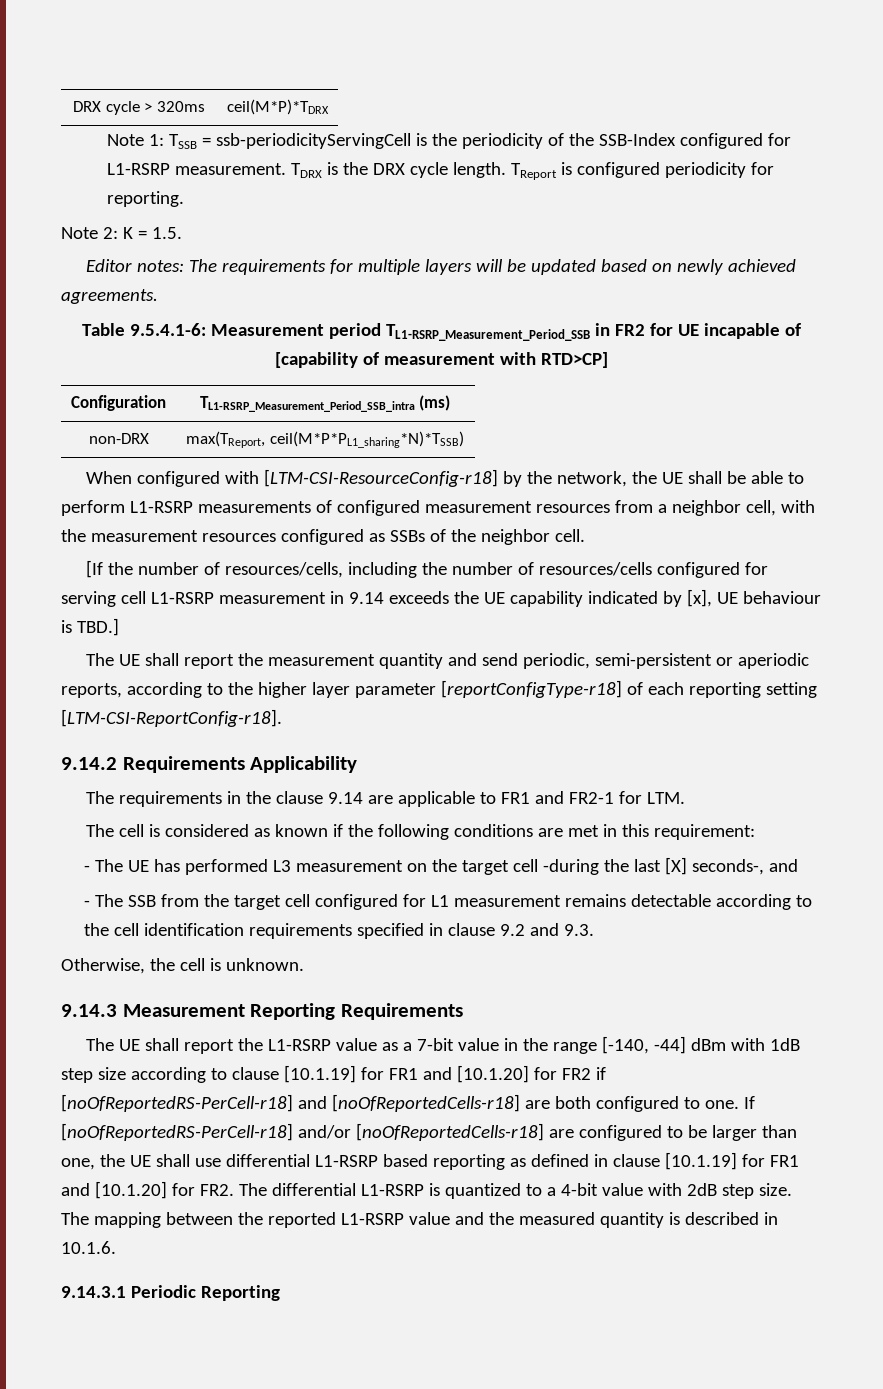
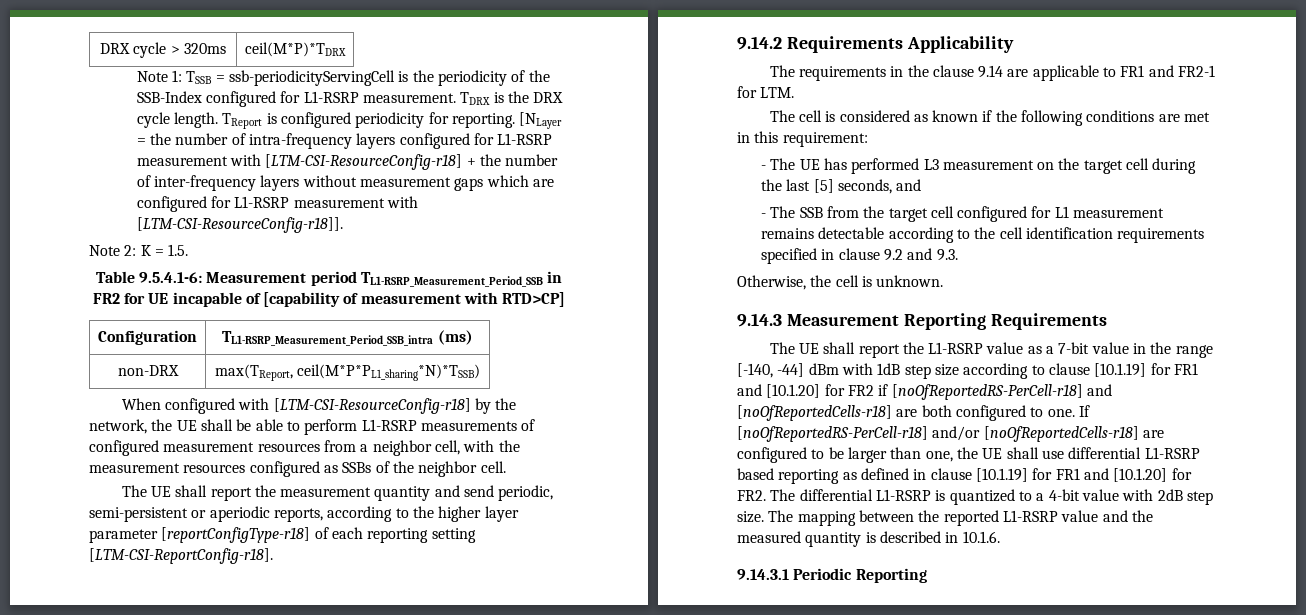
+ [NLayer = the number of intra-frequency layers configured for L1-RSRP measurement with [LTM-CSI-ResourceConfig-r18] + the number of inter-frequency layers without measurement gaps which are configured for L1-RSRP measurement with [LTM-CSI-ResourceConfig-r18]].
- Editor notes: The requirements for multiple layers will be updated based on newly achieved agreements.
- [If the number of resources/cells, including the number of resources/cells configured for serving cell L1-RSRP measurement in 9.14 exceeds the UE capability indicated by [x], UE behaviour is TBD.]
- - The UE has performed L3 measurement on the target cell -during the last [X] seconds-, and
+ - The UE has performed L3 measurement on the target cell during the last [5] seconds, and

